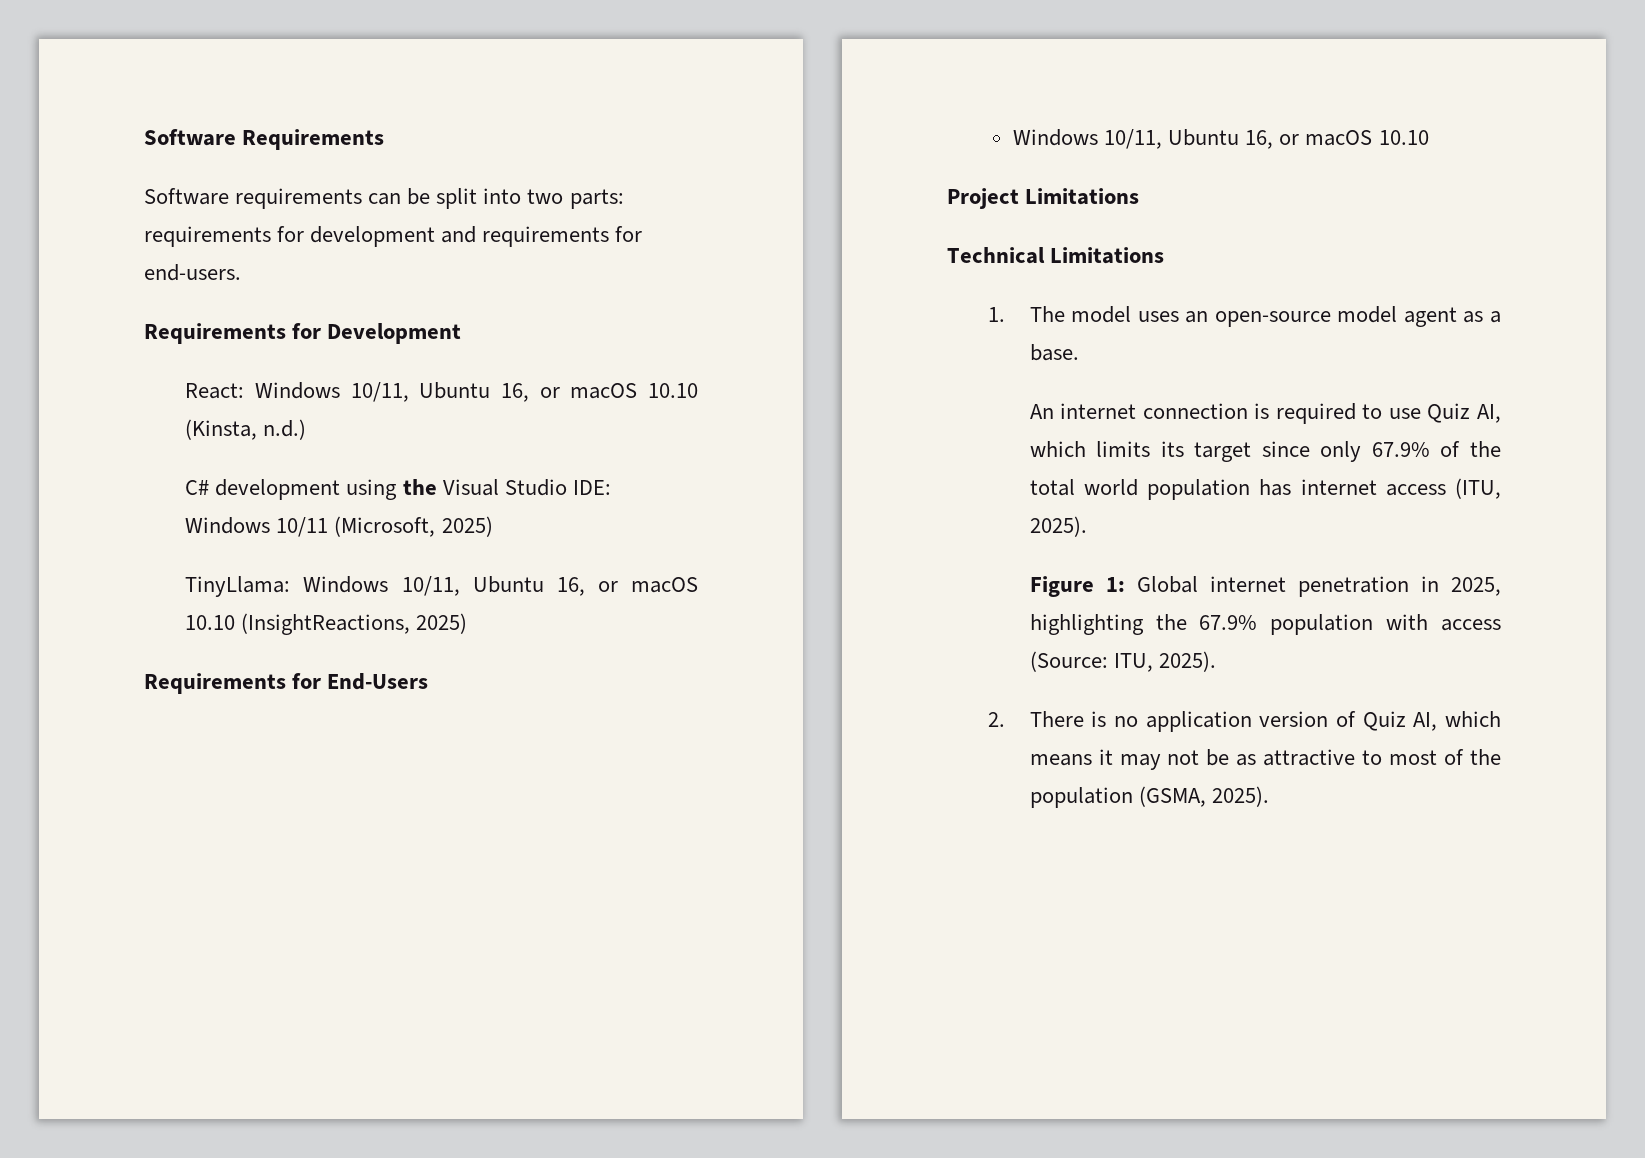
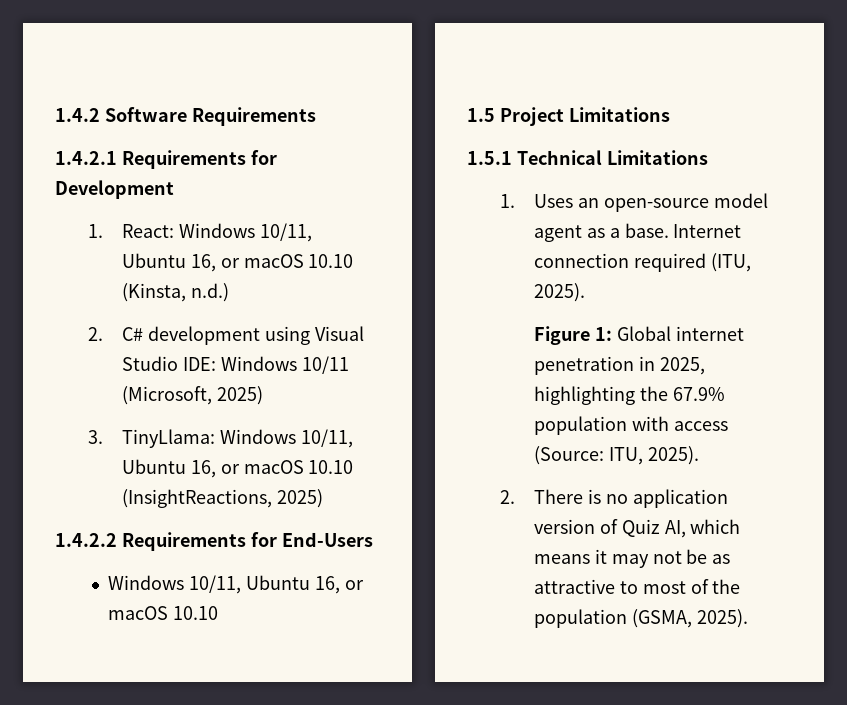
- Software Requirements
+ 1.4.2 Software Requirements
- Software requirements can be split into two parts: requirements for development and requirements for end-users.
- Requirements for Development
+ 1.4.2.1 Requirements for Development
- React: Windows 10/11, Ubuntu 16, or macOS 10.10 (Kinsta, n.d.)
+ 1. React: Windows 10/11, Ubuntu 16, or macOS 10.10 (Kinsta, n.d.)
- C# development using the Visual Studio IDE: Windows 10/11 (Microsoft, 2025)
+ 2. C# development using Visual Studio IDE: Windows 10/11 (Microsoft, 2025)
- TinyLlama: Windows 10/11, Ubuntu 16, or macOS 10.10 (InsightReactions, 2025)
+ 3. TinyLlama: Windows 10/11, Ubuntu 16, or macOS 10.10 (InsightReactions, 2025)
- Requirements for End-Users
+ 1.4.2.2 Requirements for End-Users
- Project Limitations
+ 1.5 Project Limitations
- Technical Limitations
+ 1.5.1 Technical Limitations
- 1. The model uses an open-source model agent as a base.
- An internet connection is required to use Quiz AI, which limits its target since only 67.9% of the total world population has internet access (ITU, 2025).
+ 1. Uses an open-source model agent as a base. Internet connection required (ITU, 2025).

